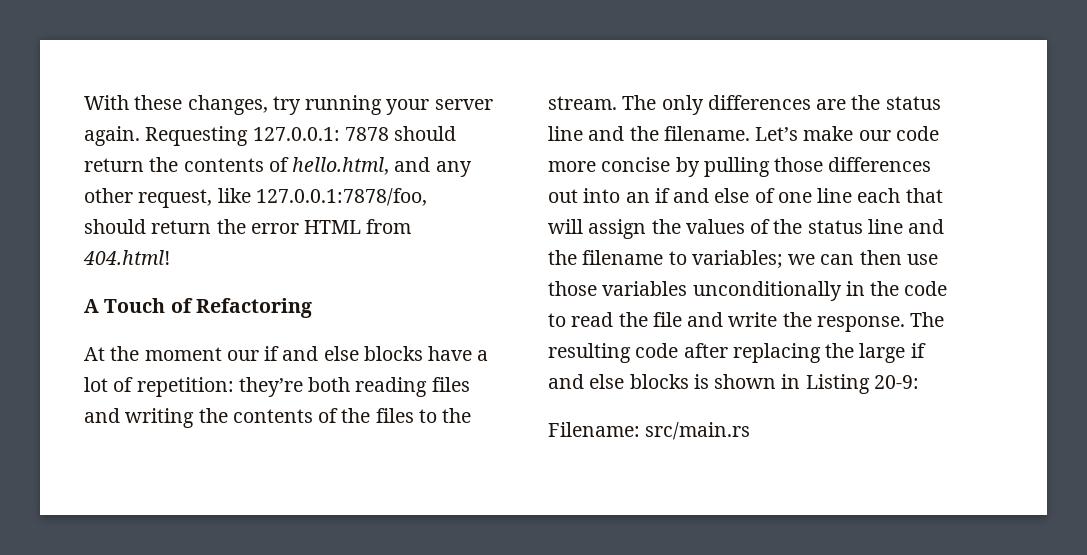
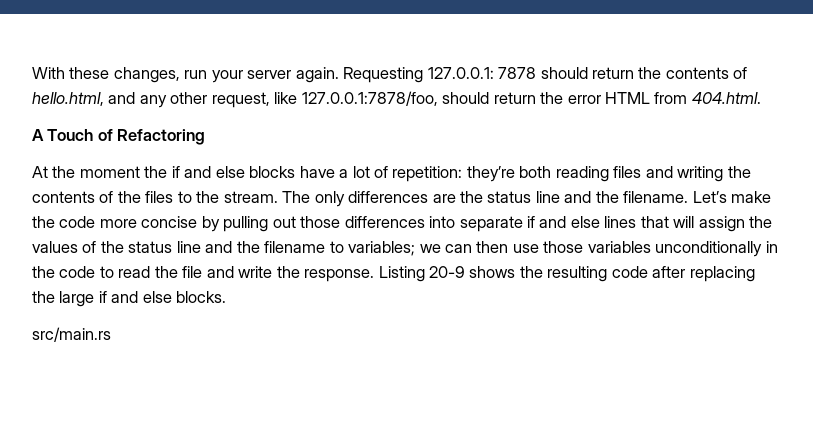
- With these changes, try running your server again.
+ With these changes, run your server again.
- Requesting 127.0.0.1: 7878 should return the contents of hello.html, and any other request, like 127.0.0.1:7878/foo, should return the error HTML from 404.html!
+ Requesting 127.0.0.1: 7878 should return the contents of hello.html, and any other request, like 127.0.0.1:7878/foo, should return the error HTML from 404.html.
- At the moment our if and else blocks have a lot of repetition: they’re both reading files and writing the contents of the files to the stream.
+ At the moment the if and else blocks have a lot of repetition: they’re both reading files and writing the contents of the files to the stream.
- Let’s make our code more concise by pulling those differences out into an if and else of one line each that will assign the values of the status line and the filename to variables; we can then use those variables unconditionally in the code to read the file and write the response.
+ Let’s make the code more concise by pulling out those differences into separate if and else lines that will assign the values of the status line and the filename to variables; we can then use those variables unconditionally in the code to read the file and write the response.
- The resulting code after replacing the large if and else blocks is shown in Listing 20-9:
- Filename: src/main.rs
+ Listing 20-9 shows the resulting code after replacing the large if and else blocks.
+ src/main.rs

